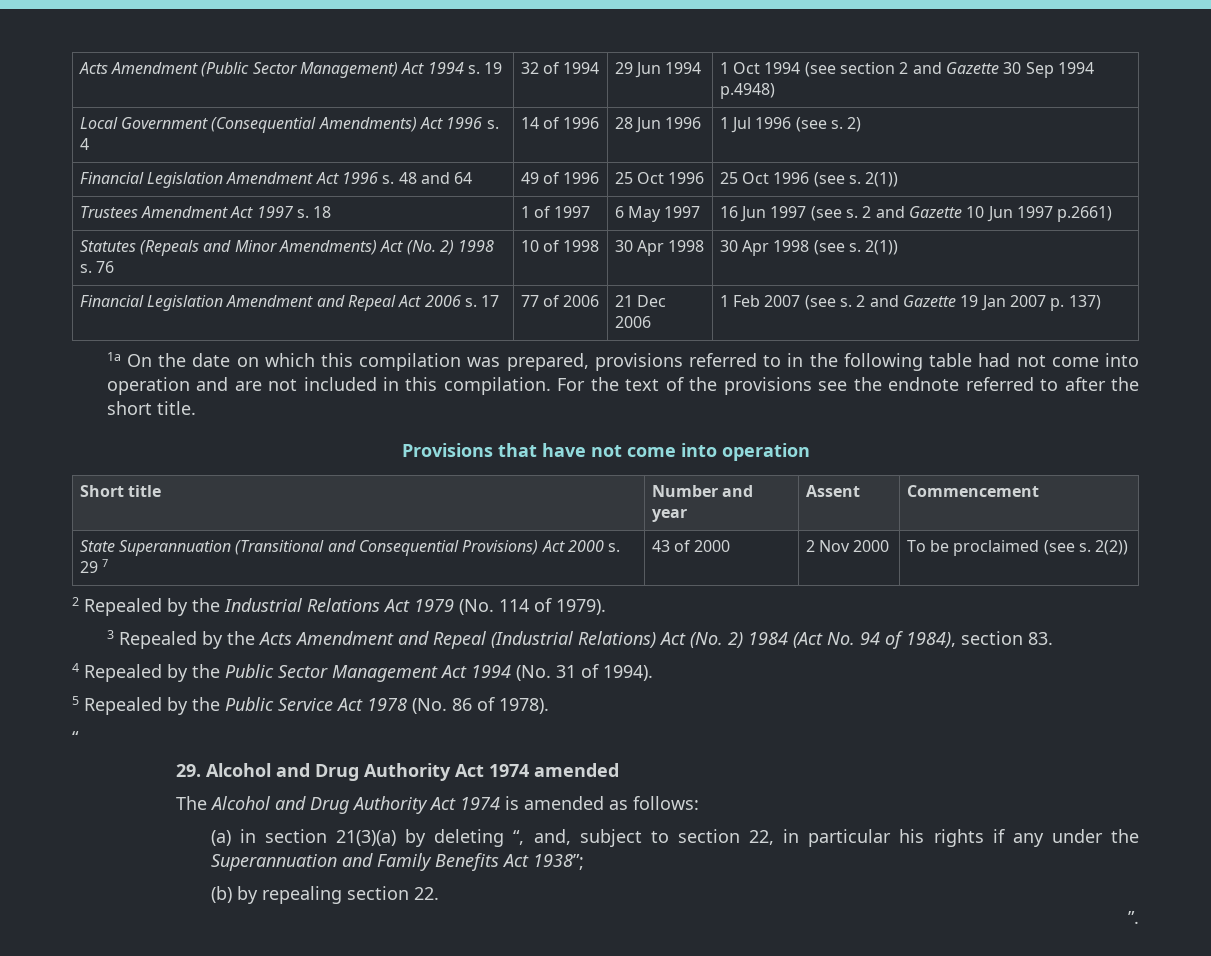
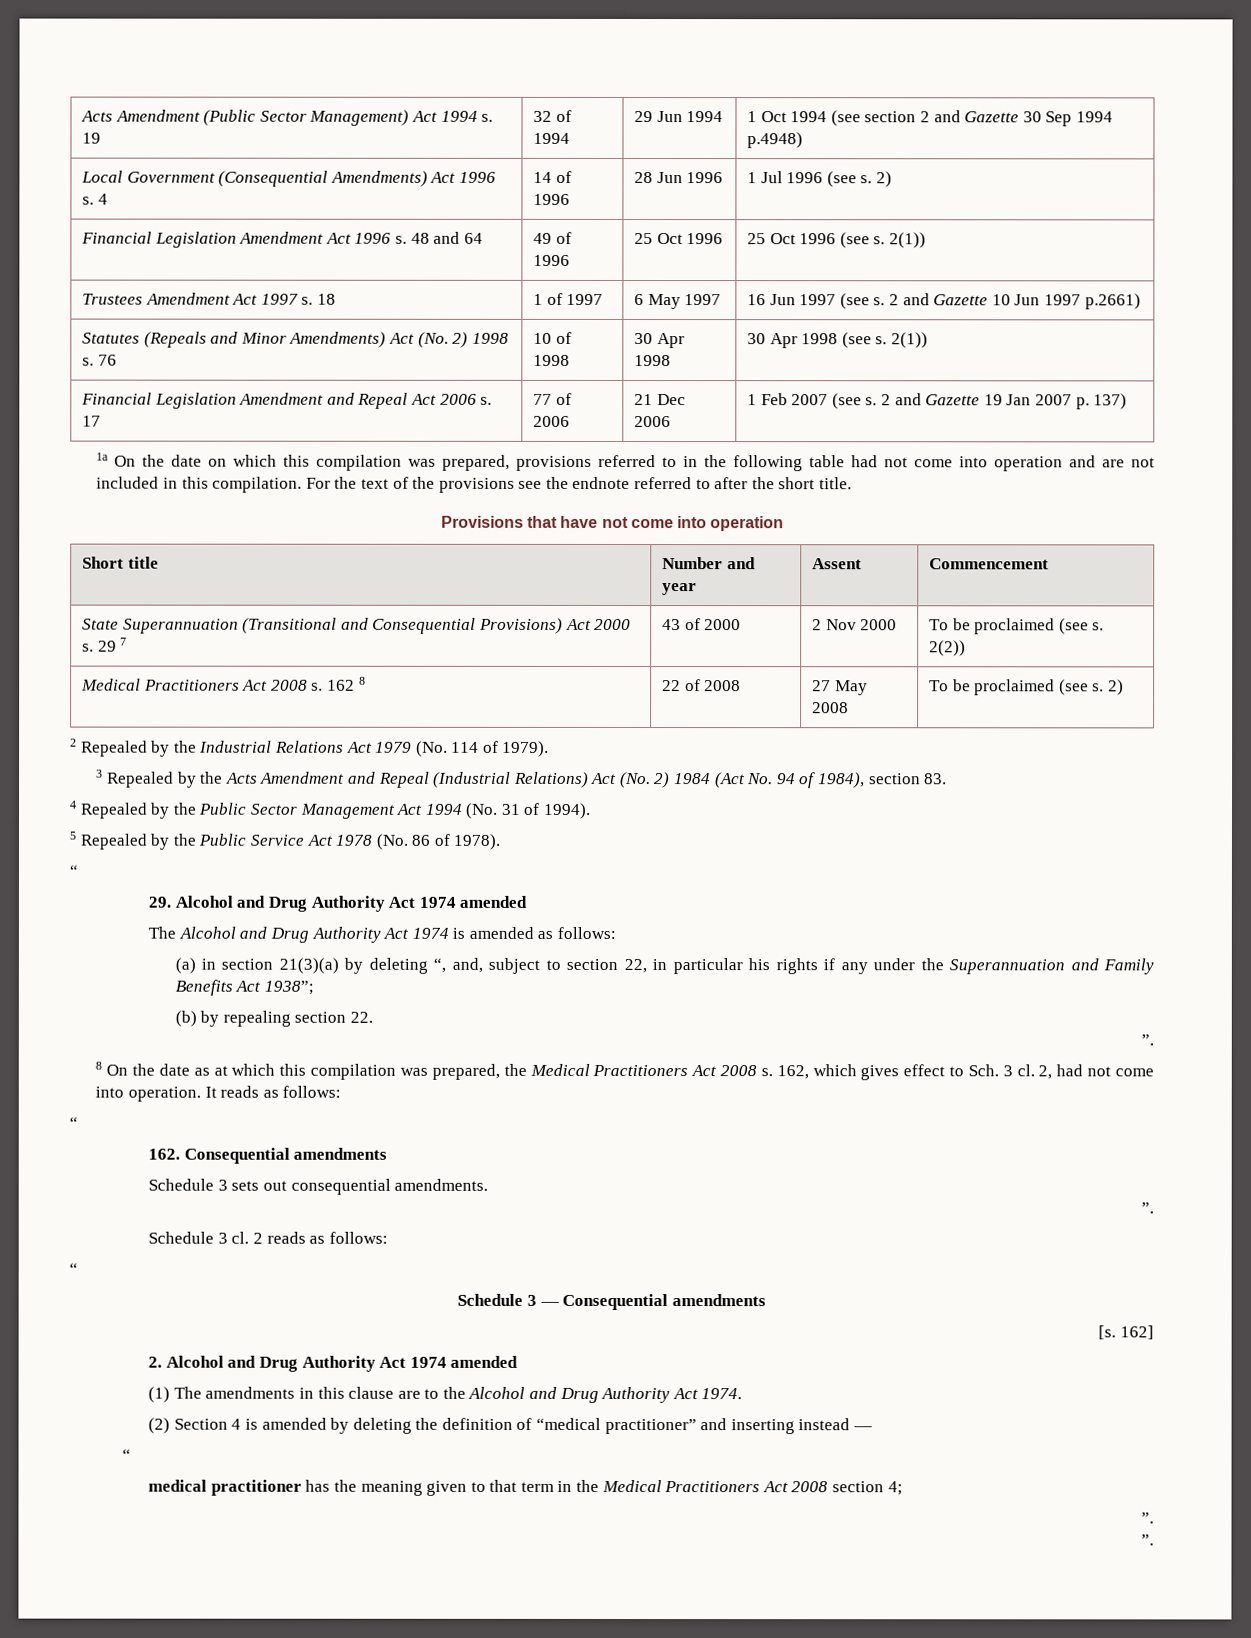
+ Medical Practitioners Act 2008 s. 162 8 | 22 of 2008 | 27 May 2008 | To be proclaimed (see s. 2)
+ 8 On the date as at which this compilation was prepared, the Medical Practitioners Act 2008 s. 162, which gives effect to Sch. 3 cl. 2, had not come into operation. It reads as follows:
+ “
+ 162. Consequential amendments
+ Schedule 3 sets out consequential amendments.
+ ”.
+ Schedule 3 cl. 2 reads as follows:
+ “
+ Schedule 3 — Consequential amendments
+ [s. 162]
+ 2. Alcohol and Drug Authority Act 1974 amended
+ (1) The amendments in this clause are to the Alcohol and Drug Authority Act 1974.
+ (2) Section 4 is amended by deleting the definition of “medical practitioner” and inserting instead —
+ “
+ medical practitioner has the meaning given to that term in the Medical Practitioners Act 2008 section 4;
+ ”.
+ ”.

